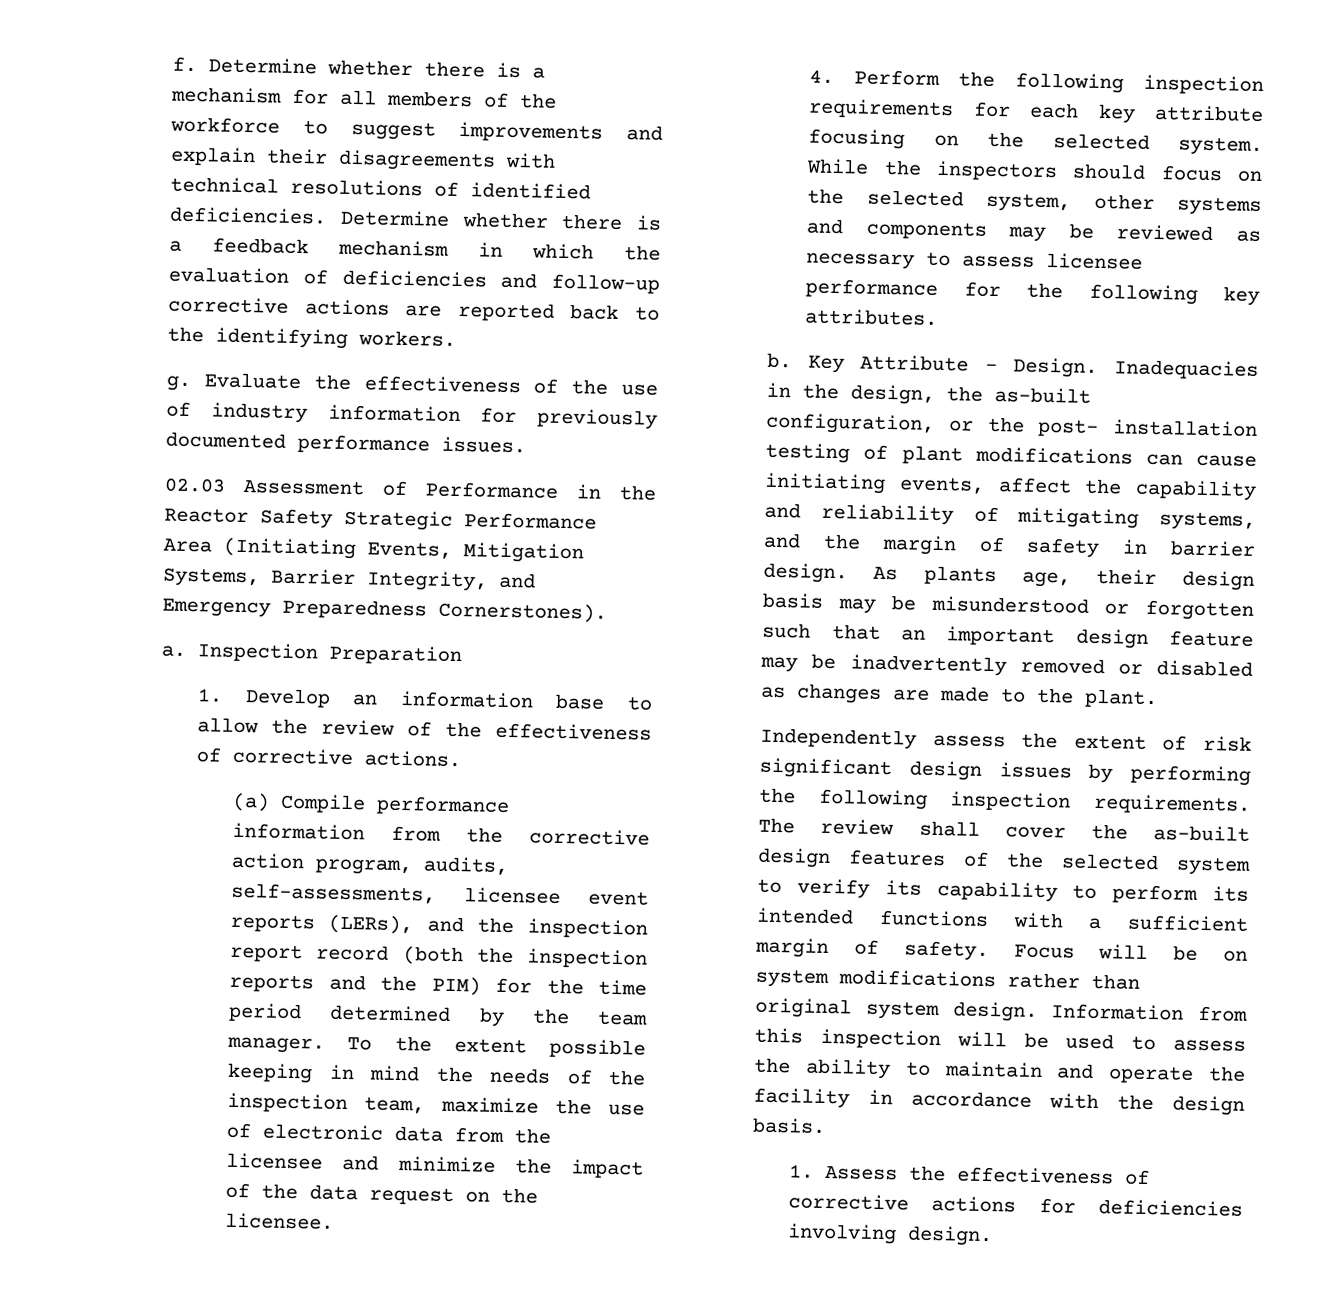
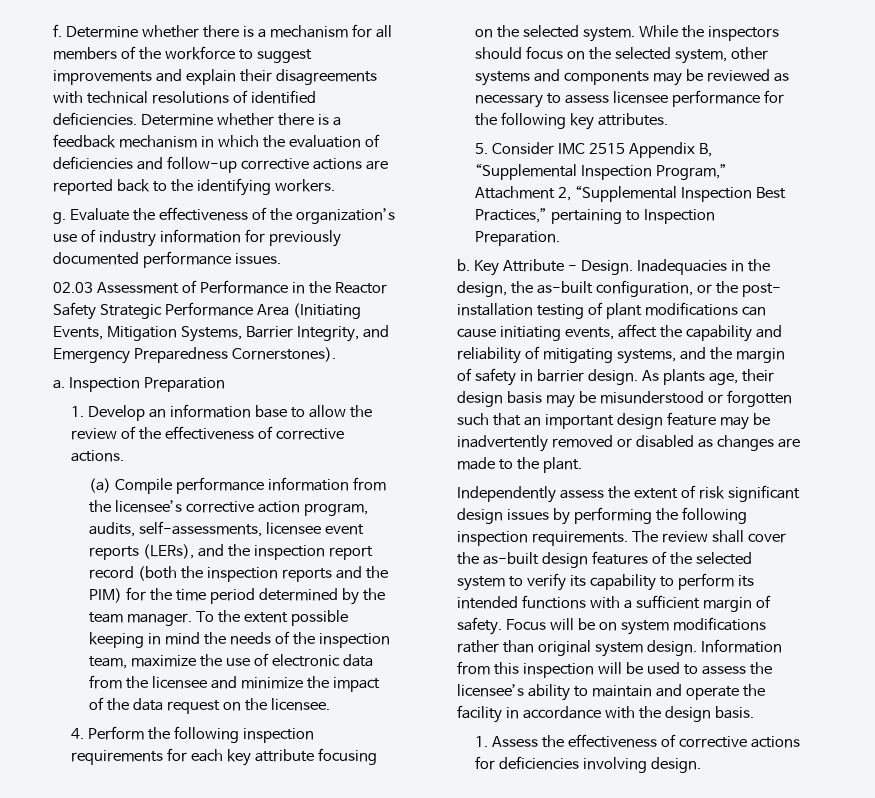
- Evaluate the effectiveness of the use of industry information for previously documented performance issues.
+ Evaluate the effectiveness of the organization’s use of industry information for previously documented performance issues.
- (a) Compile performance information from the corrective action program, audits, self-assessments, licensee event reports (LERs), and the inspection report record (both the inspection reports and the PIM) for the time period determined by the team manager.
+ (a) Compile performance information from the licensee’s corrective action program, audits, self-assessments, licensee event reports (LERs), and the inspection report record (both the inspection reports and the PIM) for the time period determined by the team manager.
+ 5. Consider IMC 2515 Appendix B, “Supplemental Inspection Program,” Attachment 2, “Supplemental Inspection Best Practices,” pertaining to Inspection Preparation.
- Information from this inspection will be used to assess the ability to maintain and operate the facility in accordance with the design basis.
+ Information from this inspection will be used to assess the licensee’s ability to maintain and operate the facility in accordance with the design basis.

